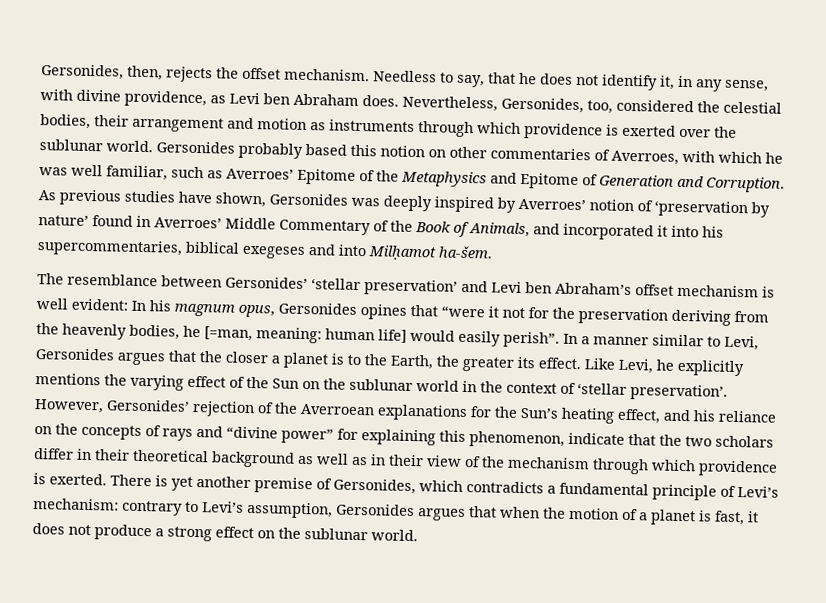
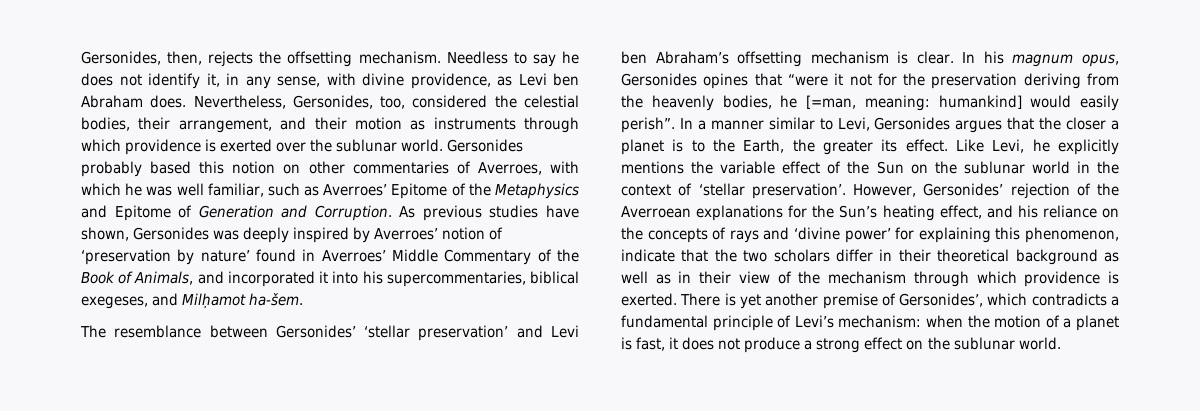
- Gersonides, then, rejects the offset mechanism.
+ Gersonides, then, rejects the offsetting mechanism.
- Needless to say, that he does not identify it, in any sense, with divine providence, as Levi ben Abraham does.
+ Needless to say he does not identify it, in any sense, with divine providence, as Levi ben Abraham does.
- Nevertheless, Gersonides, too, considered the celestial bodies, their arrangement and motion as instruments through which providence is exerted over the sublunar world.
+ Nevertheless, Gersonides, too, considered the celestial bodies, their arrangement, and their motion as instruments through which providence is exerted over the sublunar world.
- As previous studies have shown, Gersonides was deeply inspired by Averroes’ notion of ‘preservation by nature’ found in Averroes’ Middle Commentary of the Book of Animals, and incorporated it into his supercommentaries, biblical exegeses and into Milḥamot ha-šem.
+ As previous studies have shown, Gersonides was deeply inspired by Averroes’ notion of ‘preservation by nature’ found in Averroes’ Middle Commentary of the Book of Animals, and incorporated it into his supercommentaries, biblical exegeses, and Milḥamot ha-šem.
- The resemblance between Gersonides’ ‘stellar preservation’ and Levi ben Abraham’s offset mechanism is well evident: In his magnum opus, Gersonides opines that “were it not for the preservation deriving from the heavenly bodies, he [=man, meaning: human life] would easily perish”.
+ The resemblance between Gersonides’ ‘stellar preservation’ and Levi ben Abraham’s offsetting mechanism is clear. In his magnum opus, Gersonides opines that “were it not for the preservation deriving from the heavenly bodies, he [=man, meaning: humankind] would easily perish”.
- Like Levi, he explicitly mentions the varying effect of the Sun on the sublunar world in the context of ‘stellar preservation’.
+ Like Levi, he explicitly mentions the variable effect of the Sun on the sublunar world in the context of ‘stellar preservation’.
- However, Gersonides’ rejection of the Averroean explanations for the Sun’s heating effect, and his reliance on the concepts of rays and “divine power” for explaining this phenomenon, indicate that the two scholars differ in their theoretical background as well as in their view of the mechanism through which providence is exerted.
+ However, Gersonides’ rejection of the Averroean explanations for the Sun’s heating effect, and his reliance on the concepts of rays and ‘divine power’ for explaining this phenomenon, indicate that the two scholars differ in their theoretical background as well as in their view of the mechanism through which providence is exerted.
- There is yet another premise of Gersonides, which contradicts a fundamental principle of Levi’s mechanism: contrary to Levi’s assumption, Gersonides argues that when the motion of a planet is fast, it does not produce a strong effect on the sublunar world.
+ There is yet another premise of Gersonides’, which contradicts a fundamental principle of Levi’s mechanism: when the motion of a planet is fast, it does not produce a strong effect on the sublunar world.

